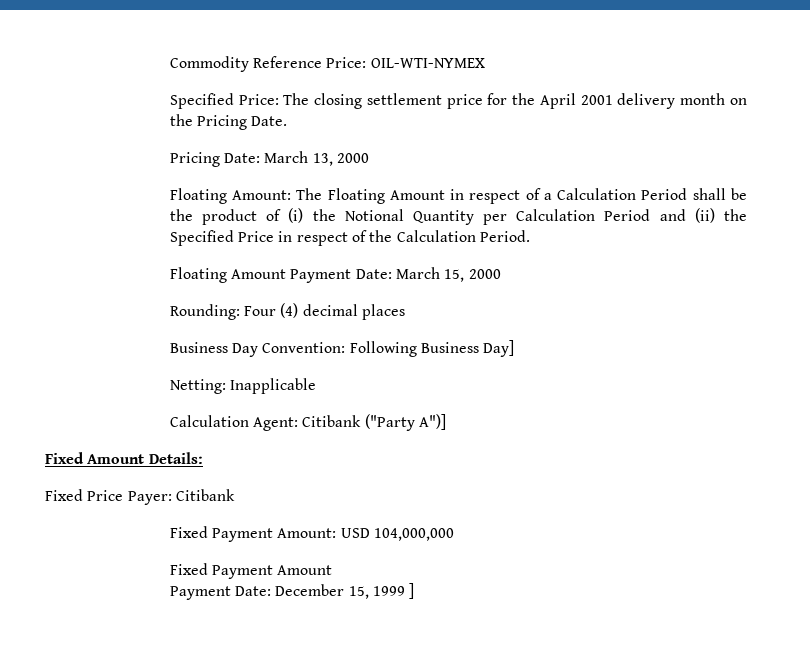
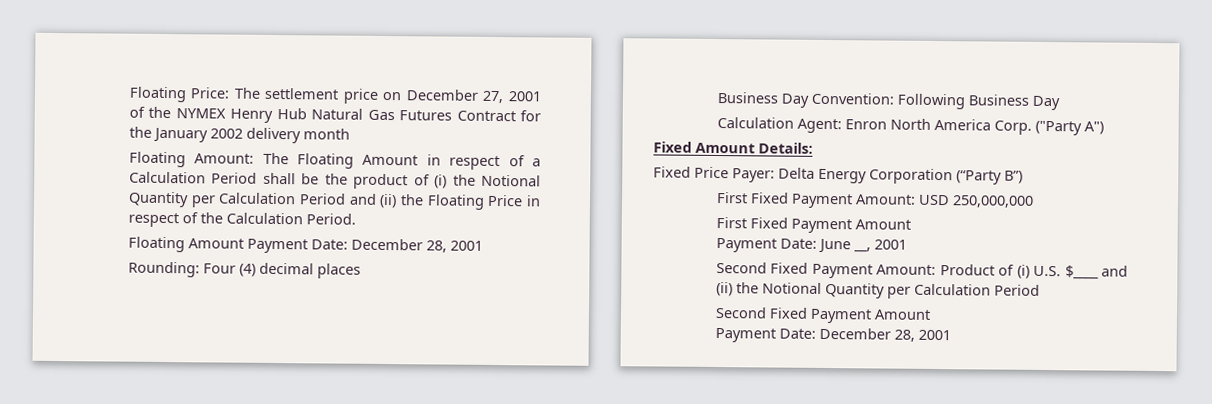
- Commodity Reference Price: OIL-WTI-NYMEX
- Specified Price: The closing settlement price for the April 2001 delivery month on the Pricing Date.
- Pricing Date: March 13, 2000
+ Floating Price: The settlement price on December 27, 2001 of the NYMEX Henry Hub Natural Gas Futures Contract for the January 2002 delivery month
- Floating Amount: The Floating Amount in respect of a Calculation Period shall be the product of (i) the Notional Quantity per Calculation Period and (ii) the Specified Price in respect of the Calculation Period.
+ Floating Amount: The Floating Amount in respect of a Calculation Period shall be the product of (i) the Notional Quantity per Calculation Period and (ii) the Floating Price in respect of the Calculation Period.
- Floating Amount Payment Date: March 15, 2000
+ Floating Amount Payment Date: December 28, 2001
- Business Day Convention: Following Business Day]
- Netting: Inapplicable
+ Business Day Convention: Following Business Day
- Calculation Agent: Citibank ("Party A")]
+ Calculation Agent: Enron North America Corp. ("Party A")
- Fixed Price Payer: Citibank
- Fixed Payment Amount: USD 104,000,000
- Fixed Payment Amount
- Payment Date: December 15, 1999 ]
+ Fixed Price Payer: Delta Energy Corporation (“Party B”)
+ First Fixed Payment Amount: USD 250,000,000
+ First Fixed Payment Amount
+ Payment Date: June __, 2001
+ Second Fixed Payment Amount: Product of (i) U.S. $____ and (ii) the Notional Quantity per Calculation Period
+ Second Fixed Payment Amount
+ Payment Date: December 28, 2001

